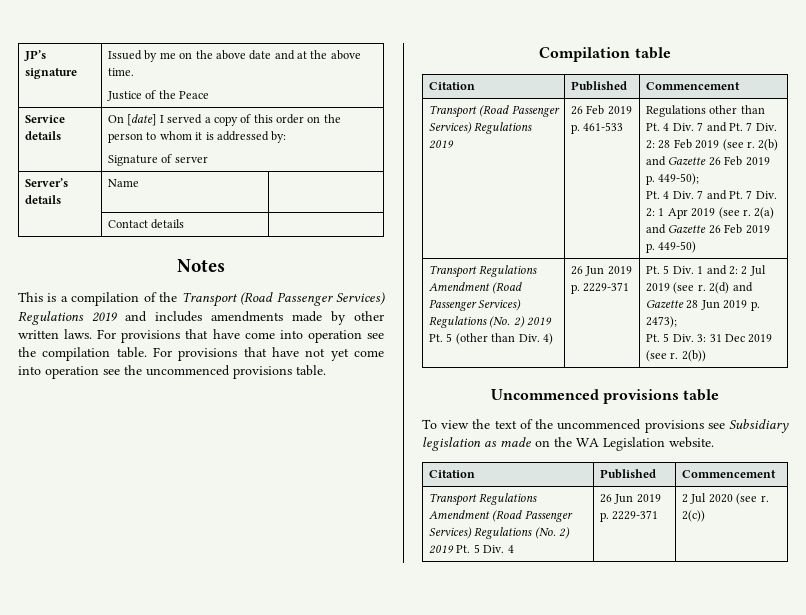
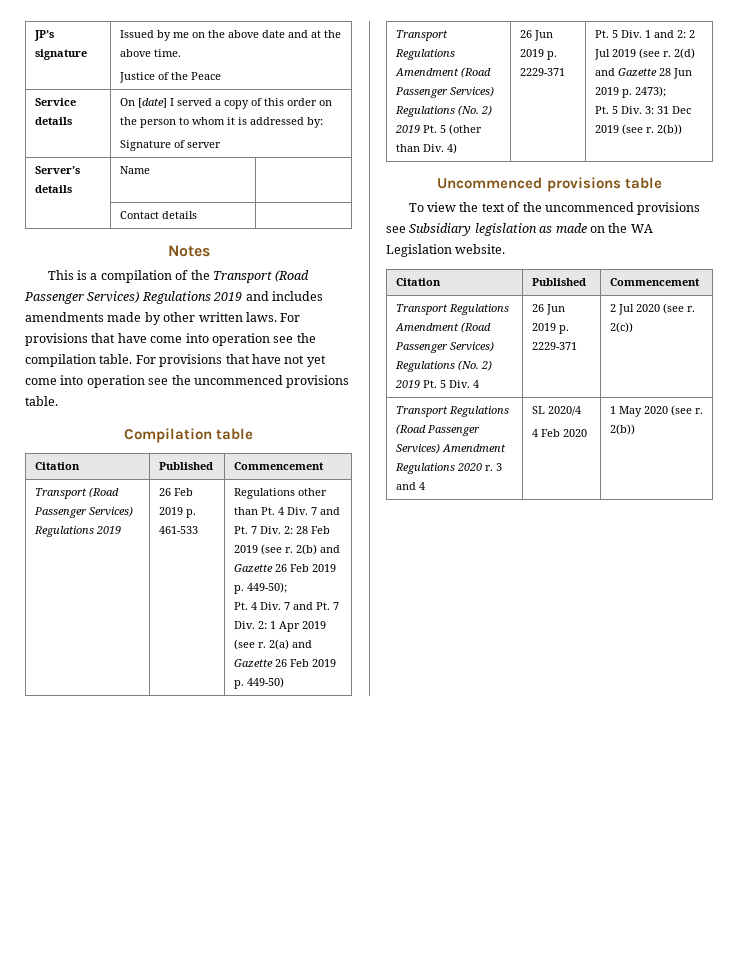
+ Transport Regulations (Road Passenger Services) Amendment Regulations 2020 r. 3 and 4 | SL 2020/4
+ 4 Feb 2020 | 1 May 2020 (see r. 2(b))

